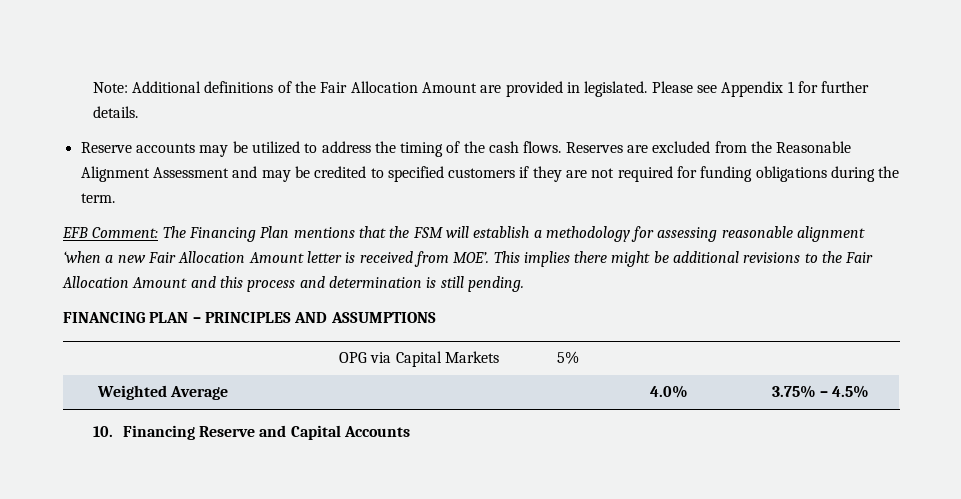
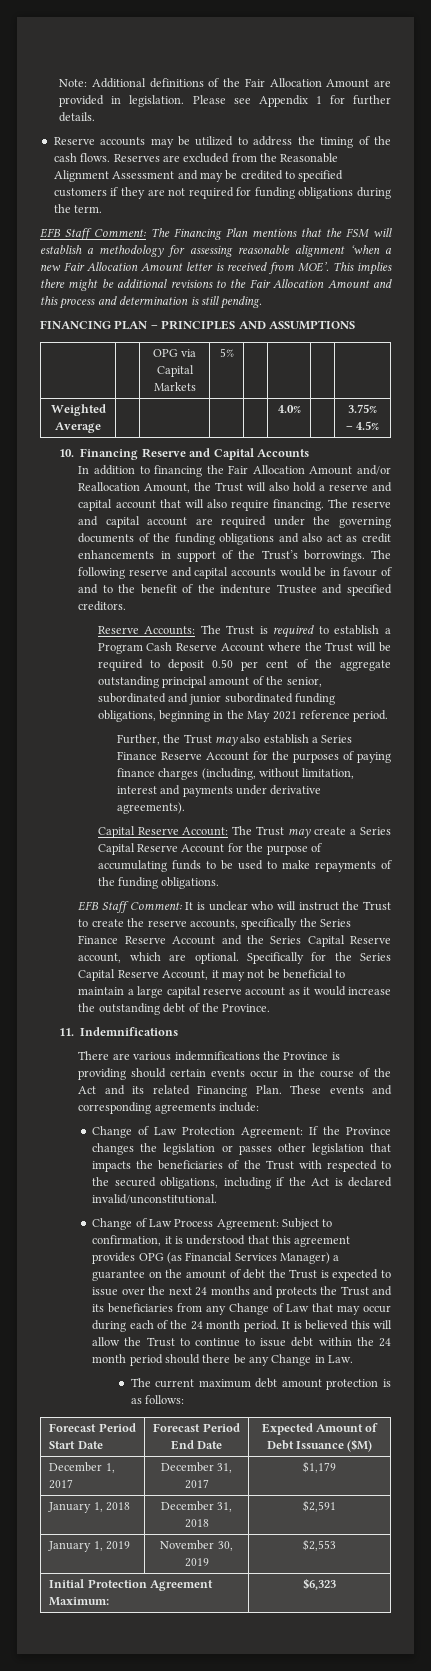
- Note: Additional definitions of the Fair Allocation Amount are provided in legislated.
+ Note: Additional definitions of the Fair Allocation Amount are provided in legislation.
- EFB Comment: The Financing Plan mentions that the FSM will establish a methodology for assessing reasonable alignment ‘when a new Fair Allocation Amount letter is received from MOE’.
+ EFB Staff Comment: The Financing Plan mentions that the FSM will establish a methodology for assessing reasonable alignment ‘when a new Fair Allocation Amount letter is received from MOE’.
+ In addition to financing the Fair Allocation Amount and/or Reallocation Amount, the Trust will also hold a reserve and capital account that will also require financing. The reserve and capital account are required under the governing documents of the funding obligations and also act as credit enhancements in support of the Trust’s borrowings. The following reserve and capital accounts would be in favour of and to the benefit of the indenture Trustee and specified creditors.
+ Reserve Accounts: The Trust is required to establish a Program Cash Reserve Account where the Trust will be required to deposit 0.50 per cent of the aggregate outstanding principal amount of the senior, subordinated and junior subordinated funding obligations, beginning in the May 2021 reference period.
+ Further, the Trust may also establish a Series Finance Reserve Account for the purposes of paying finance charges (including, without limitation, interest and payments under derivative agreements).
+ Capital Reserve Account: The Trust may create a Series Capital Reserve Account for the purpose of accumulating funds to be used to make repayments of the funding obligations.
+ EFB Staff Comment: It is unclear who will instruct the Trust to create the reserve accounts, specifically the Series Finance Reserve Account and the Series Capital Reserve account, which are optional. Specifically for the Series Capital Reserve Account, it may not be beneficial to maintain a large capital reserve account as it would increase the outstanding debt of the Province.
+ 11. Indemnifications
+ There are various indemnifications the Province is providing should certain events occur in the course of the Act and its related Financing Plan. These events and corresponding agreements include:
+ Change of Law Protection Agreement: If the Province changes the legislation or passes other legislation that impacts the beneficiaries of the Trust with respected to the secured obligations, including if the Act is declared invalid/unconstitutional.
+ Change of Law Process Agreement: Subject to confirmation, it is understood that this agreement provides OPG (as Financial Services Manager) a guarantee on the amount of debt the Trust is expected to issue over the next 24 months and protects the Trust and its beneficiaries from any Change of Law that may occur during each of the 24 month period. It is believed this will allow the Trust to continue to issue debt within the 24 month period should there be any Change in Law.
+ The current maximum debt amount protection is as follows:
+ Forecast Period Start Date | Forecast Period End Date | Expected Amount of Debt Issuance ($M)
+ December 1, 2017 | December 31, 2017 | $1,179
+ January 1, 2018 | December 31, 2018 | $2,591
+ January 1, 2019 | November 30, 2019 | $2,553
+ Initial Protection Agreement Maximum: | $6,323

